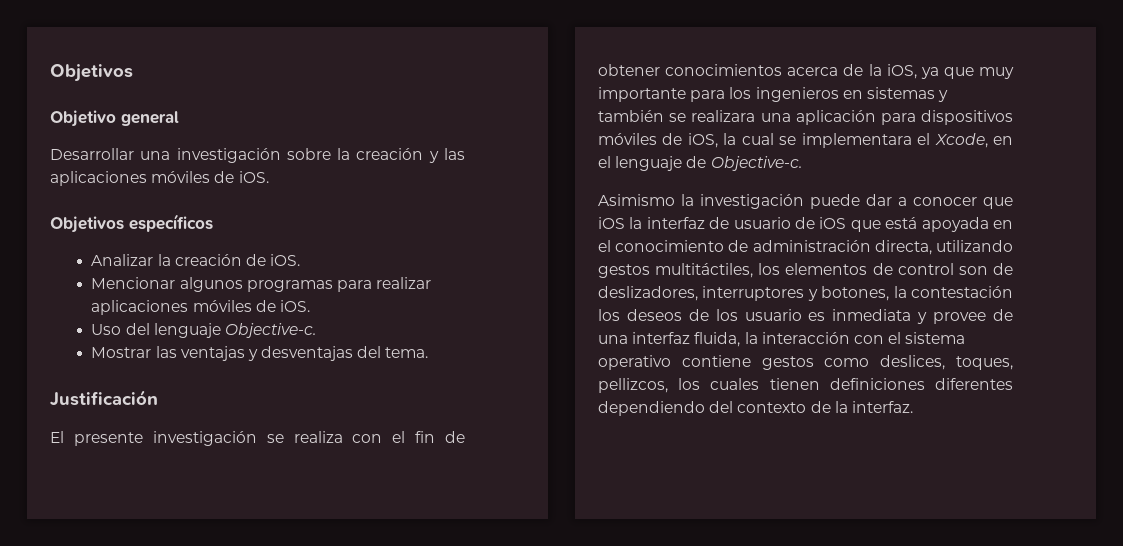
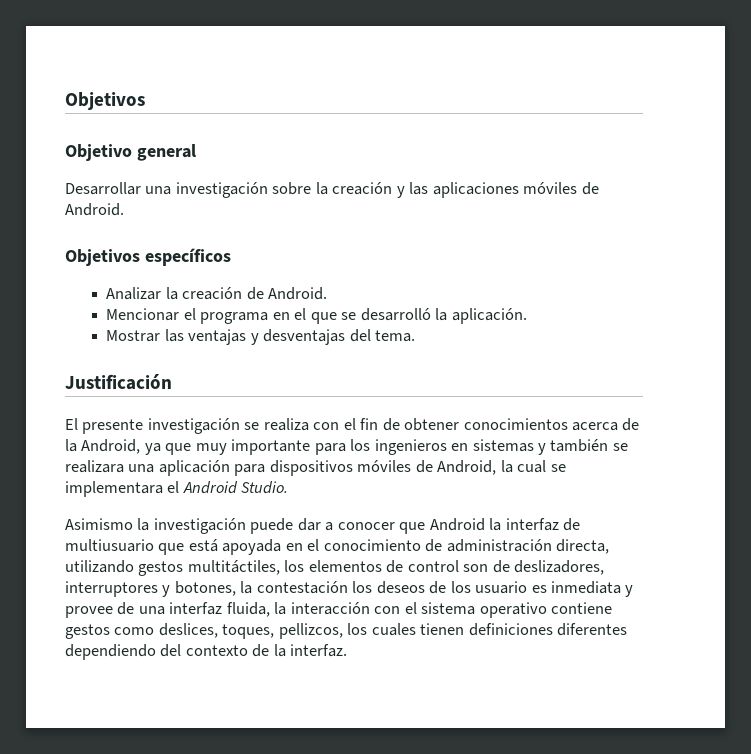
- Desarrollar una investigación sobre la creación y las aplicaciones móviles de iOS.
+ Desarrollar una investigación sobre la creación y las aplicaciones móviles de Android.
- Analizar la creación de iOS.
+ Analizar la creación de Android.
- Mencionar algunos programas para realizar aplicaciones móviles de iOS.
- Uso del lenguaje Objective-c.
+ Mencionar el programa en el que se desarrolló la aplicación.
- El presente investigación se realiza con el fin de obtener conocimientos acerca de la iOS, ya que muy importante para los ingenieros en sistemas y también se realizara una aplicación para dispositivos móviles de iOS, la cual se implementara el Xcode, en el lenguaje de Objective-c.
+ El presente investigación se realiza con el fin de obtener conocimientos acerca de la Android, ya que muy importante para los ingenieros en sistemas y también se realizara una aplicación para dispositivos móviles de Android, la cual se implementara el Android Studio.
- Asimismo la investigación puede dar a conocer que iOS la interfaz de usuario de iOS que está apoyada en el conocimiento de administración directa, utilizando gestos multitáctiles, los elementos de control son de deslizadores, interruptores y botones, la contestación los deseos de los usuario es inmediata y provee de una interfaz fluida, la interacción con el sistema operativo contiene gestos como deslices, toques, pellizcos, los cuales tienen definiciones diferentes dependiendo del contexto de la interfaz.
+ Asimismo la investigación puede dar a conocer que Android la interfaz de multiusuario que está apoyada en el conocimiento de administración directa, utilizando gestos multitáctiles, los elementos de control son de deslizadores, interruptores y botones, la contestación los deseos de los usuario es inmediata y provee de una interfaz fluida, la interacción con el sistema operativo contiene gestos como deslices, toques, pellizcos, los cuales tienen definiciones diferentes dependiendo del contexto de la interfaz.

